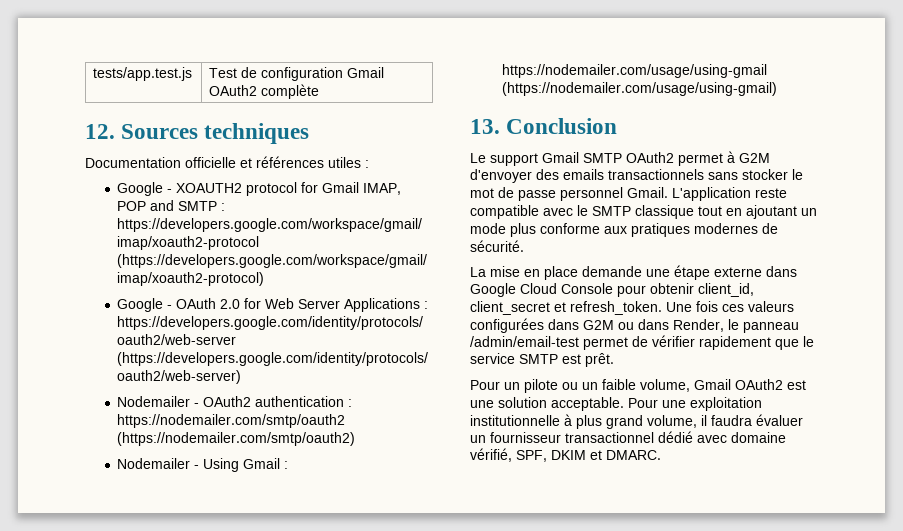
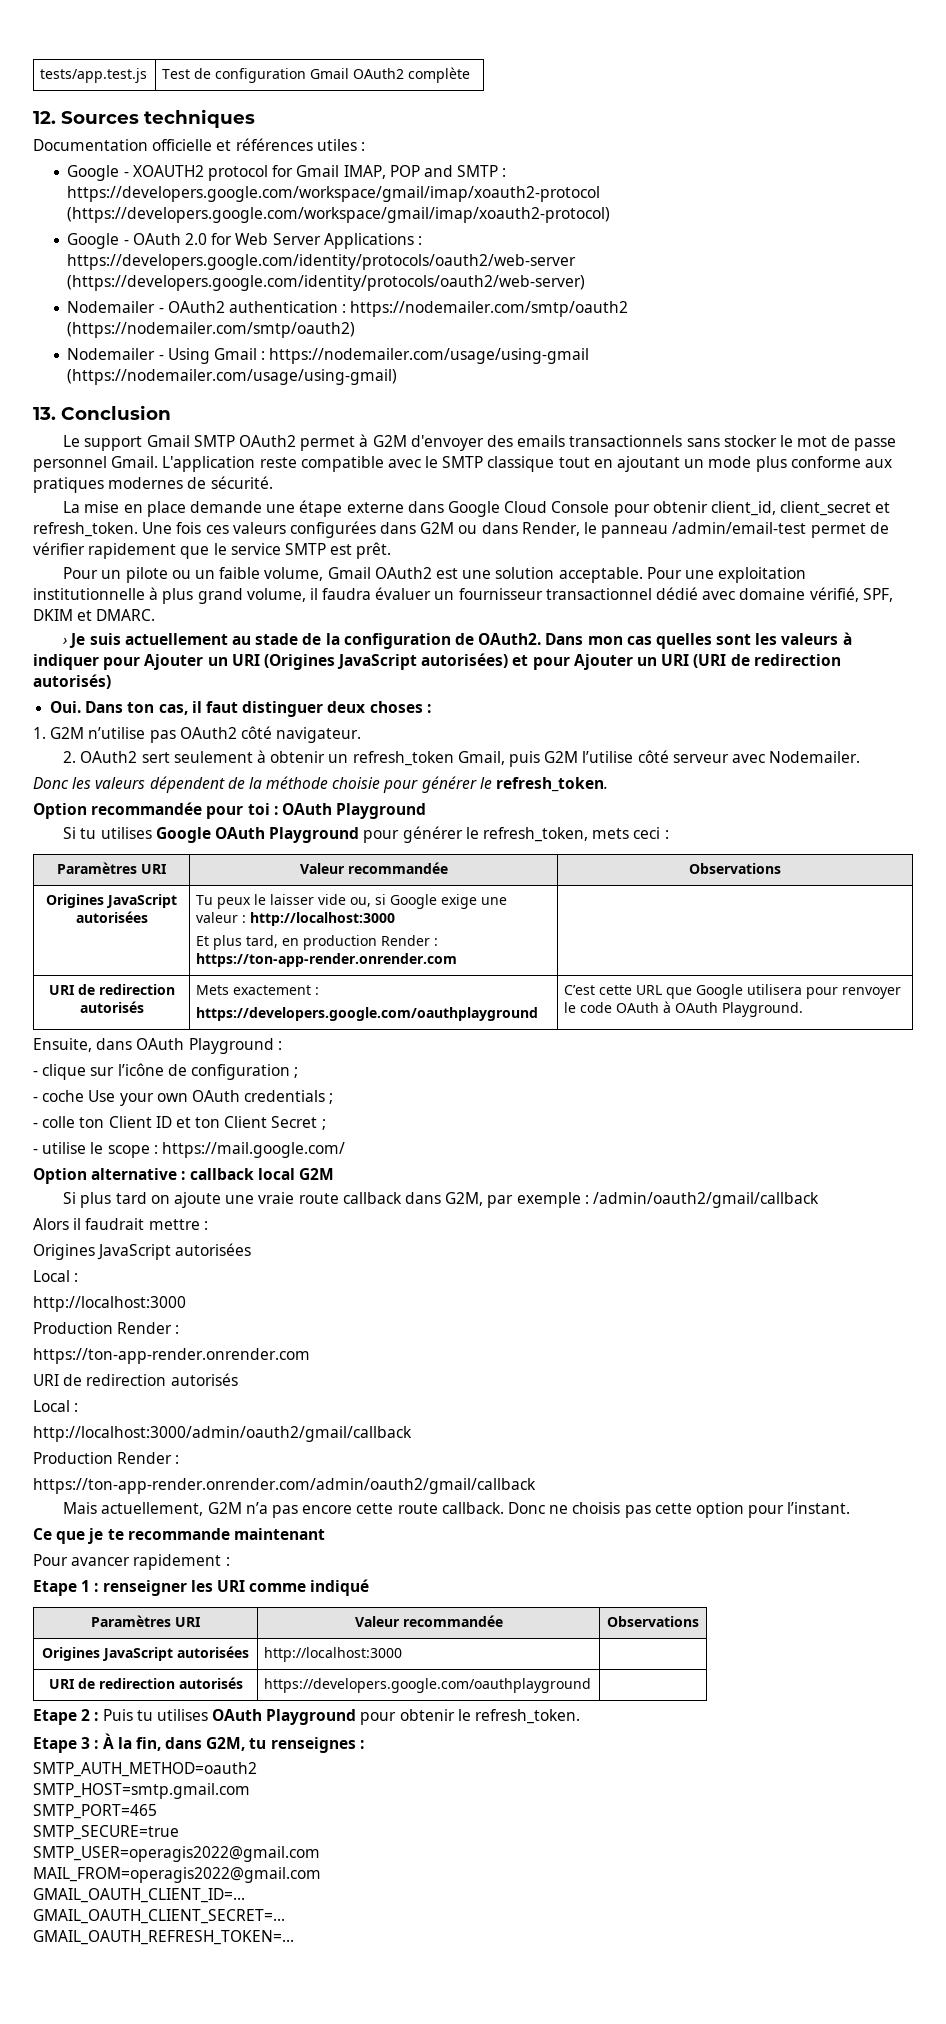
+ › Je suis actuellement au stade de la configuration de OAuth2. Dans mon cas quelles sont les valeurs à indiquer pour Ajouter un URI (Origines JavaScript autorisées) et pour Ajouter un URI (URI de redirection autorisés)
+ Oui. Dans ton cas, il faut distinguer deux choses :
+ 1. G2M n’utilise pas OAuth2 côté navigateur.
+ 2. OAuth2 sert seulement à obtenir un refresh_token Gmail, puis G2M l’utilise côté serveur avec Nodemailer.
+ Donc les valeurs dépendent de la méthode choisie pour générer le refresh_token.
+ Option recommandée pour toi : OAuth Playground
+ Si tu utilises Google OAuth Playground pour générer le refresh_token, mets ceci :
+ Paramètres URI | Valeur recommandée | Observations
+ Origines JavaScript autorisées | Tu peux le laisser vide ou, si Google exige une valeur : http://localhost:3000
+ Et plus tard, en production Render : https://ton-app-render.onrender.com |
+ URI de redirection autorisés | Mets exactement :
+ https://developers.google.com/oauthplayground | C’est cette URL que Google utilisera pour renvoyer le code OAuth à OAuth Playground.
+ Ensuite, dans OAuth Playground :
+ - clique sur l’icône de configuration ;
+ - coche Use your own OAuth credentials ;
+ - colle ton Client ID et ton Client Secret ;
+ - utilise le scope : https://mail.google.com/
+ Option alternative : callback local G2M
+ Si plus tard on ajoute une vraie route callback dans G2M, par exemple : /admin/oauth2/gmail/callback
+ Alors il faudrait mettre :
+ Origines JavaScript autorisées
+ Local :
+ http://localhost:3000
+ Production Render :
+ https://ton-app-render.onrender.com
+ URI de redirection autorisés
+ Local :
+ http://localhost:3000/admin/oauth2/gmail/callback
+ Production Render :
+ https://ton-app-render.onrender.com/admin/oauth2/gmail/callback
+ Mais actuellement, G2M n’a pas encore cette route callback. Donc ne choisis pas cette option pour l’instant.
+ Ce que je te recommande maintenant
+ Pour avancer rapidement :
+ Etape 1 : renseigner les URI comme indiqué
+ Paramètres URI | Valeur recommandée | Observations
+ Origines JavaScript autorisées | http://localhost:3000 |
+ URI de redirection autorisés | https://developers.google.com/oauthplayground |
+ Etape 2 : Puis tu utilises OAuth Playground pour obtenir le refresh_token.
+ Etape 3 : À la fin, dans G2M, tu renseignes :
+ SMTP_AUTH_METHOD=oauth2
+ SMTP_HOST=smtp.gmail.com
+ SMTP_PORT=465
+ SMTP_SECURE=true
+ SMTP_USER=operagis2022@gmail.com
+ MAIL_FROM=operagis2022@gmail.com
+ GMAIL_OAUTH_CLIENT_ID=...
+ GMAIL_OAUTH_CLIENT_SECRET=...
+ GMAIL_OAUTH_REFRESH_TOKEN=...

